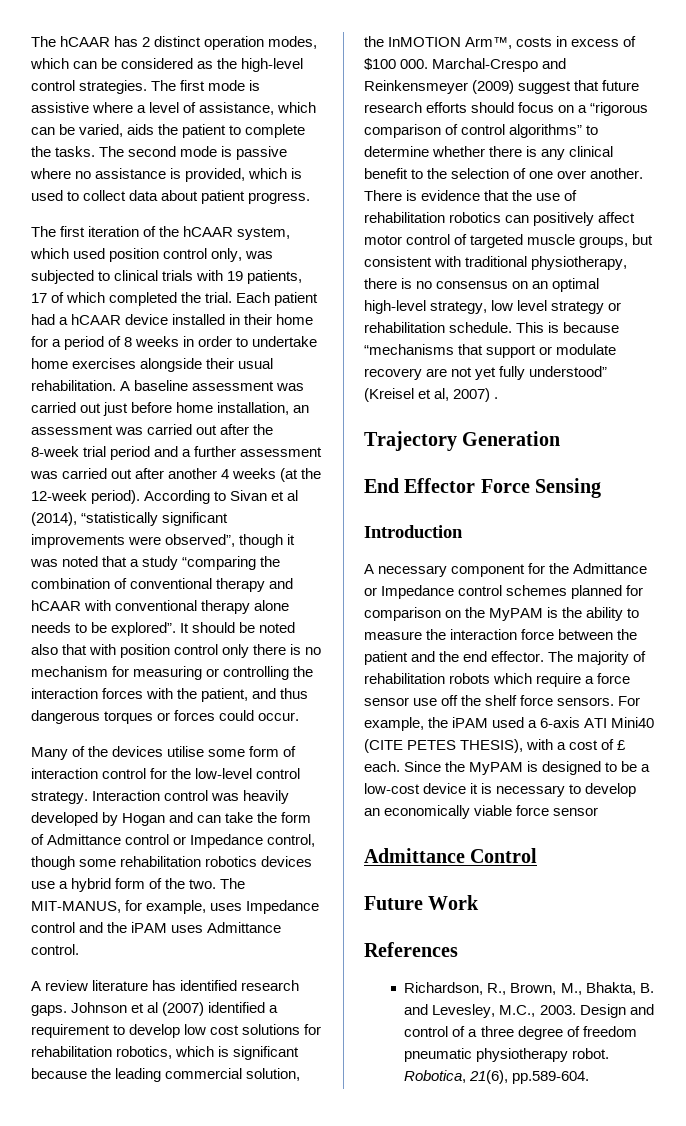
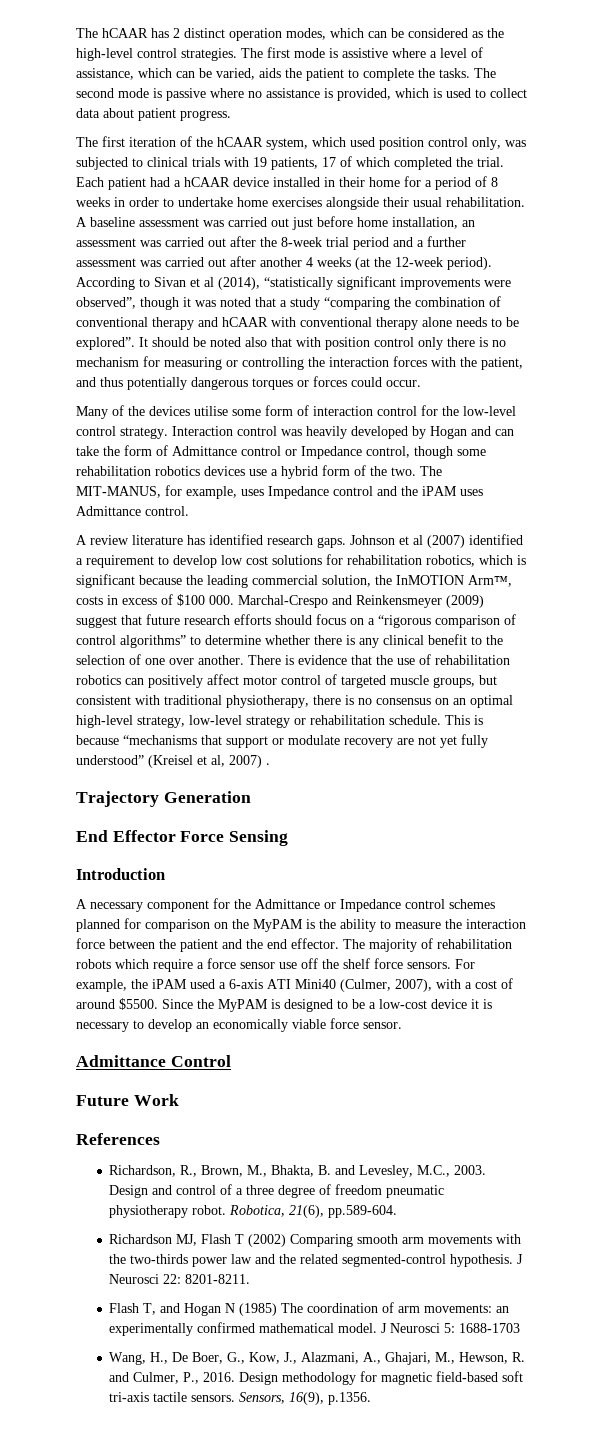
- It should be noted also that with position control only there is no mechanism for measuring or controlling the interaction forces with the patient, and thus dangerous torques or forces could occur.
+ It should be noted also that with position control only there is no mechanism for measuring or controlling the interaction forces with the patient, and thus potentially dangerous torques or forces could occur.
- There is evidence that the use of rehabilitation robotics can positively affect motor control of targeted muscle groups, but consistent with traditional physiotherapy, there is no consensus on an optimal high-level strategy, low level strategy or rehabilitation schedule.
+ There is evidence that the use of rehabilitation robotics can positively affect motor control of targeted muscle groups, but consistent with traditional physiotherapy, there is no consensus on an optimal high-level strategy, low-level strategy or rehabilitation schedule.
- For example, the iPAM used a 6-axis ATI Mini40 (CITE PETES THESIS), with a cost of £ each.
+ For example, the iPAM used a 6-axis ATI Mini40 (Culmer, 2007), with a cost of around $5500.
- Since the MyPAM is designed to be a low-cost device it is necessary to develop an economically viable force sensor
+ Since the MyPAM is designed to be a low-cost device it is necessary to develop an economically viable force sensor.
+ Richardson MJ, Flash T (2002) Comparing smooth arm movements with the two-thirds power law and the related segmented-control hypothesis. J Neurosci 22: 8201-8211.
+ Flash T, and Hogan N (1985) The coordination of arm movements: an experimentally confirmed mathematical model. J Neurosci 5: 1688-1703
+ Wang, H., De Boer, G., Kow, J., Alazmani, A., Ghajari, M., Hewson, R. and Culmer, P., 2016. Design methodology for magnetic field-based soft tri-axis tactile sensors. Sensors, 16(9), p.1356.

